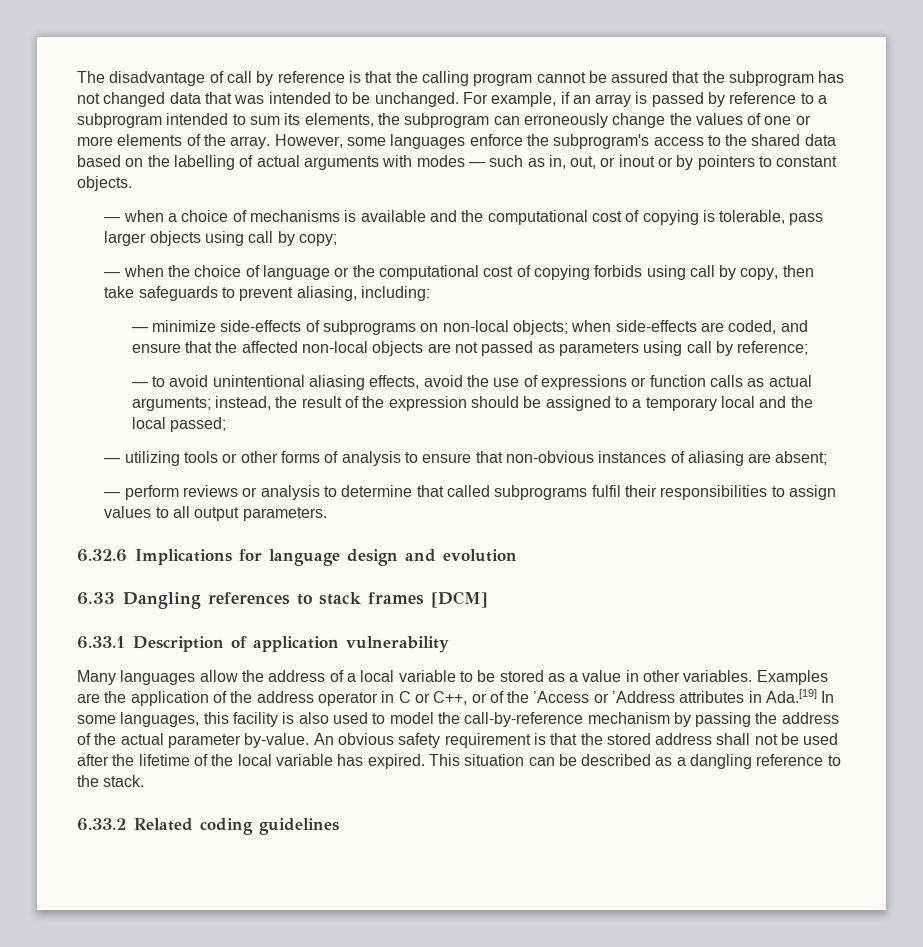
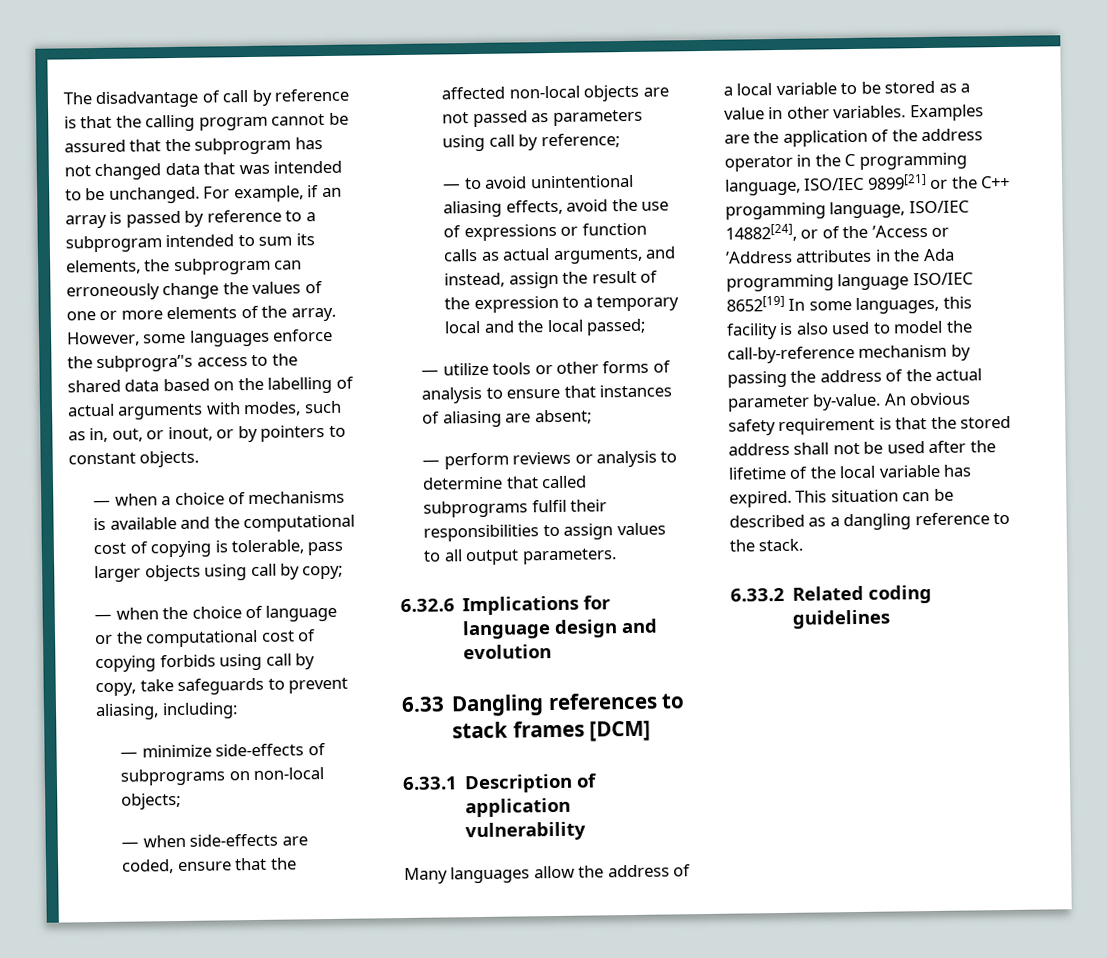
- However, some languages enforce the subprogram's access to the shared data based on the labelling of actual arguments with modes — such as in, out, or inout or by pointers to constant objects.
+ However, some languages enforce the subprogra’'s access to the shared data based on the labelling of actual arguments with modes, such as in, out, or inout, or by pointers to constant objects.
- — when the choice of language or the computational cost of copying forbids using call by copy, then take safeguards to prevent aliasing, including:
+ — when the choice of language or the computational cost of copying forbids using call by copy, take safeguards to prevent aliasing, including:
- — minimize side-effects of subprograms on non-local objects; when side-effects are coded, and ensure that the affected non-local objects are not passed as parameters using call by reference;
+ — minimize side-effects of subprograms on non-local objects;
+ — when side-effects are coded, ensure that the affected non-local objects are not passed as parameters using call by reference;
- — to avoid unintentional aliasing effects, avoid the use of expressions or function calls as actual arguments; instead, the result of the expression should be assigned to a temporary local and the local passed;
+ — to avoid unintentional aliasing effects, avoid the use of expressions or function calls as actual arguments, and instead, assign the result of the expression to a temporary local and the local passed;
- — utilizing tools or other forms of analysis to ensure that non-obvious instances of aliasing are absent;
+ — utilize tools or other forms of analysis to ensure that instances of aliasing are absent;
- Examples are the application of the address operator in C or C++, or of the ’Access or ’Address attributes in Ada.[19] In some languages, this facility is also used to model the call-by-reference mechanism by passing the address of the actual parameter by-value.
+ Examples are the application of the address operator in the C programming language, ISO/IEC 9899[21] or the C++ progamming language, ISO/IEC 14882[24], or of the ’Access or ’Address attributes in the Ada programming language ISO/IEC 8652[19] In some languages, this facility is also used to model the call-by-reference mechanism by passing the address of the actual parameter by-value.

